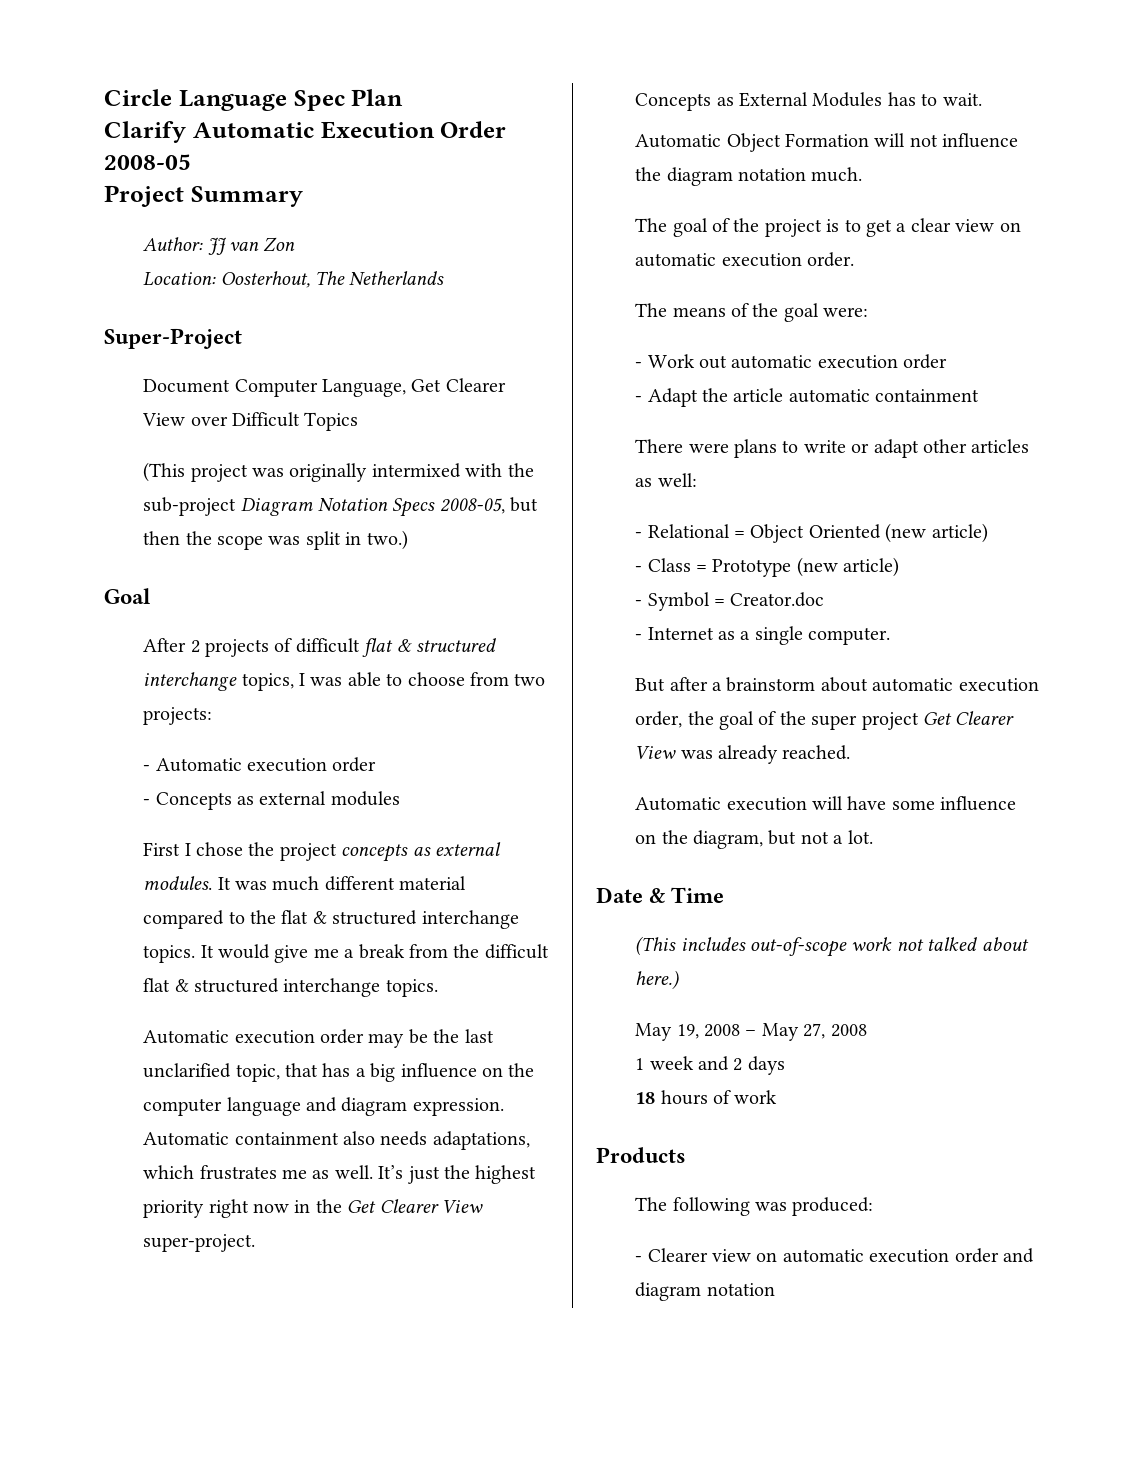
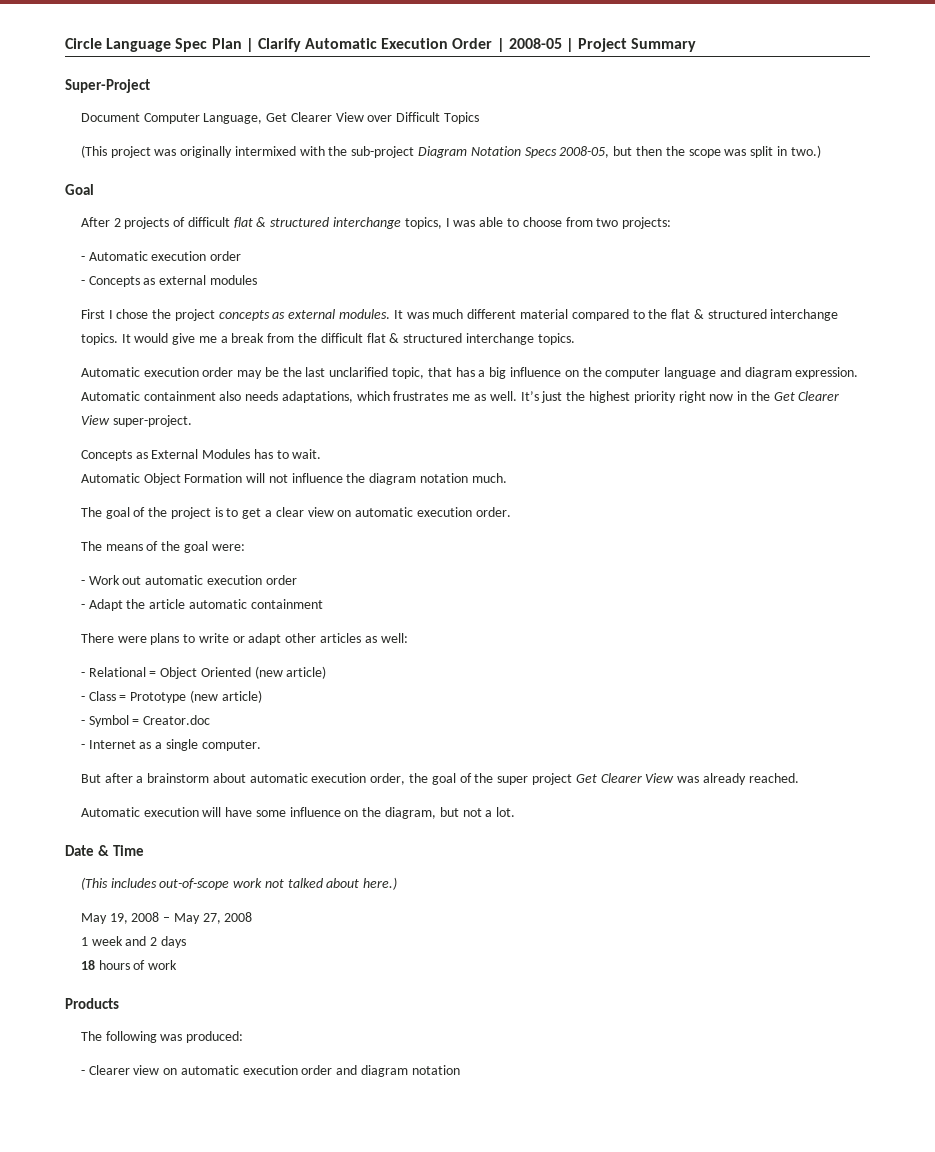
- Circle Language Spec Plan
- Clarify Automatic Execution Order 2008-05
- Project Summary
+ Circle Language Spec Plan | Clarify Automatic Execution Order | 2008-05 | Project Summary
- Author: JJ van Zon
- Location: Oosterhout, The Netherlands

